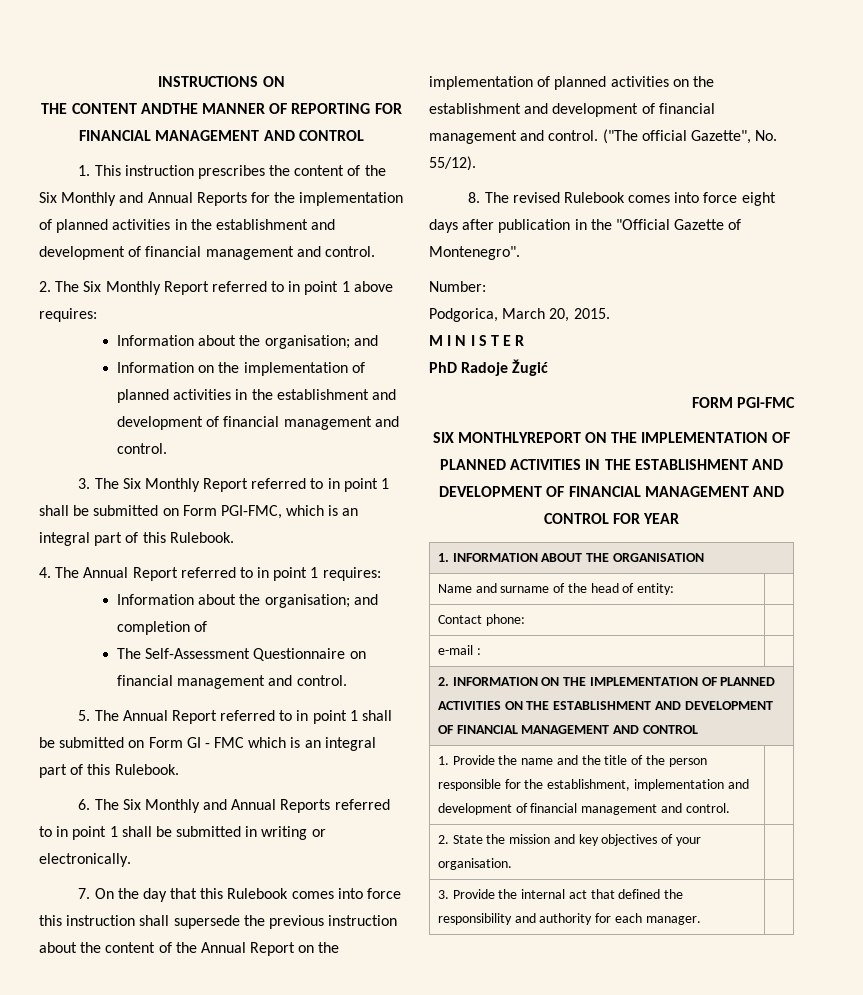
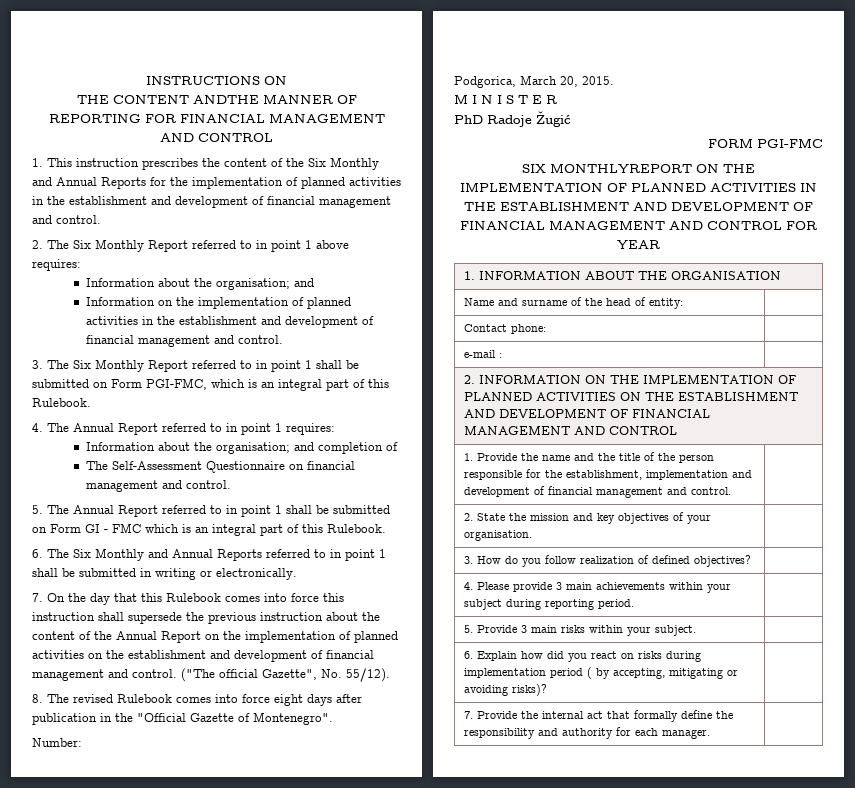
- 3. Provide the internal act that defined the responsibility and authority for each manager. |
+ 3. How do you follow realization of defined objectives? |
+ 4. Please provide 3 main achievements within your subject during reporting period. |
+ 5. Provide 3 main risks within your subject. |
+ 6. Explain how did you react on risks during implementation period ( by accepting, mitigating or avoiding risks)? |
+ 7. Provide the internal act that formally define the responsibility and authority for each manager. |

